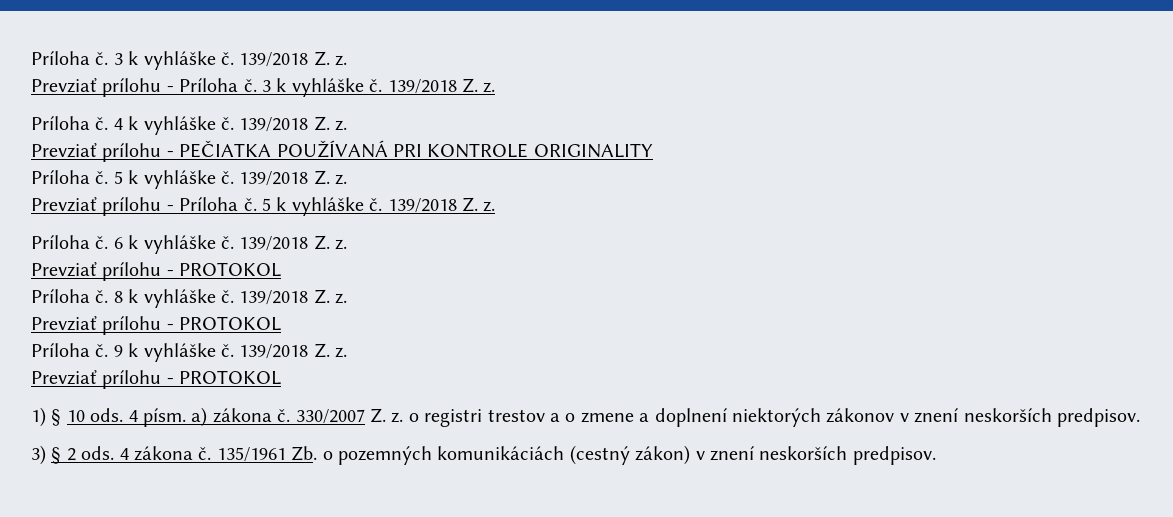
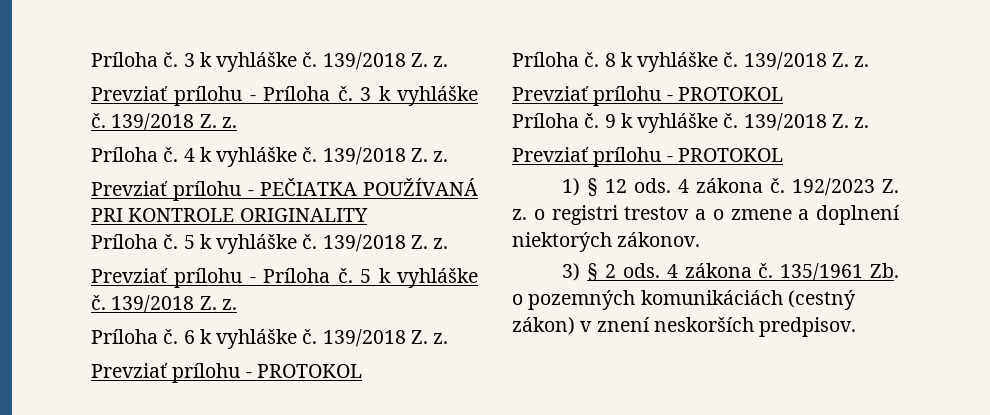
- 1) § 10 ods. 4 písm. a) zákona č. 330/2007 Z. z. o registri trestov a o zmene a doplnení niektorých zákonov v znení neskorších predpisov.
+ 1) § 12 ods. 4 zákona č. 192/2023 Z. z. o registri trestov a o zmene a doplnení niektorých zákonov.

